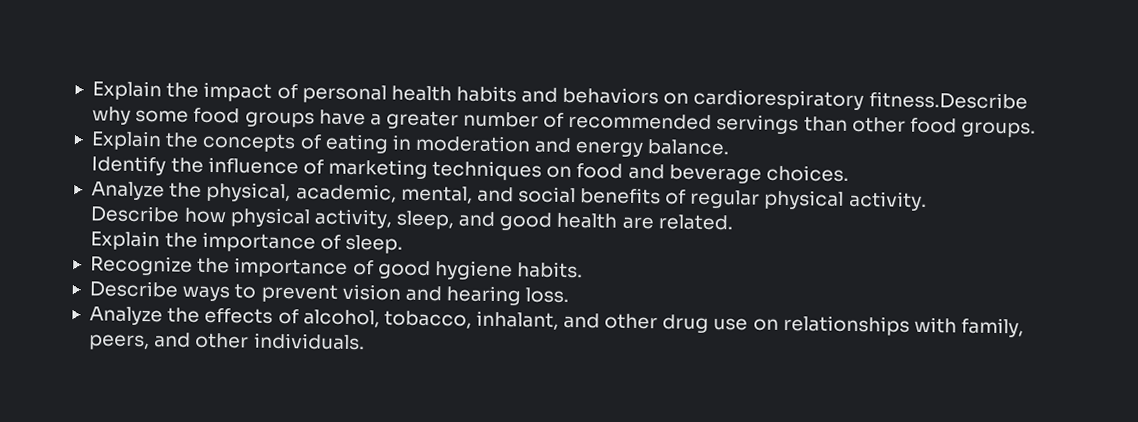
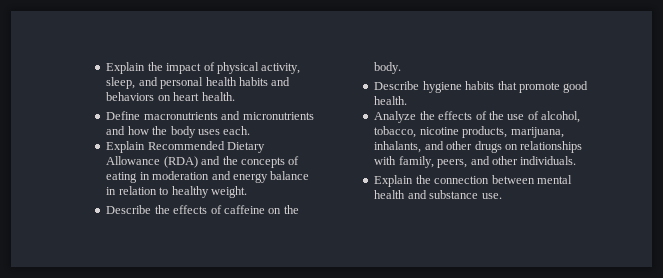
- Explain the impact of personal health habits and behaviors on cardiorespiratory fitness.Describe why some food groups have a greater number of recommended servings than other food groups.
- Explain the concepts of eating in moderation and energy balance.
- Identify the influence of marketing techniques on food and beverage choices.
- Analyze the physical, academic, mental, and social benefits of regular physical activity.
- Describe how physical activity, sleep, and good health are related.
- Explain the importance of sleep.
- Recognize the importance of good hygiene habits.
- Describe ways to prevent vision and hearing loss.
- Analyze the effects of alcohol, tobacco, inhalant, and other drug use on relationships with family, peers, and other individuals.
+ Explain the impact of physical activity, sleep, and personal health habits and behaviors on heart health.
+ Define macronutrients and micronutrients and how the body uses each.
+ Explain Recommended Dietary Allowance (RDA) and the concepts of eating in moderation and energy balance in relation to healthy weight.
+ Describe the effects of caffeine on the body.
+ Describe hygiene habits that promote good health.
+ Analyze the effects of the use of alcohol, tobacco, nicotine products, marijuana, inhalants, and other drugs on relationships with family, peers, and other individuals.
+ Explain the connection between mental health and substance use.

